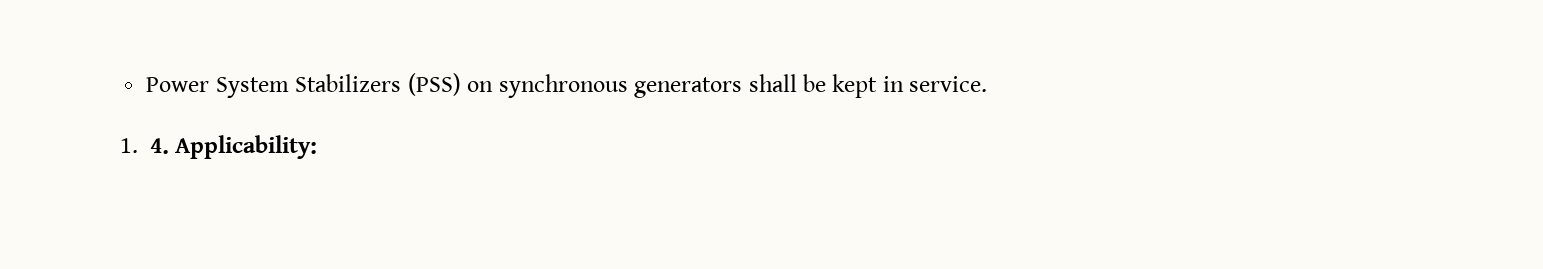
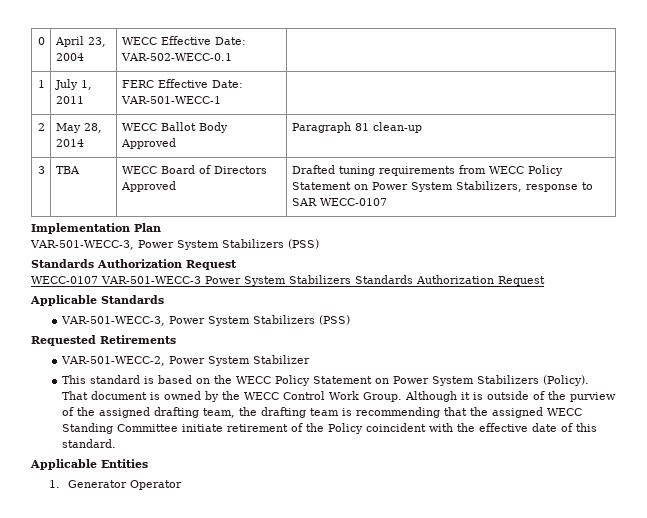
- Power System Stabilizers (PSS) on synchronous generators shall be kept in service.
+ 0 | April 23, 2004 | WECC Effective Date: VAR-502-WECC-0.1 |
+ 1 | July 1, 2011 | FERC Effective Date: VAR-501-WECC-1 |
+ 2 | May 28, 2014 | WECC Ballot Body Approved | Paragraph 81 clean-up
+ 3 | TBA | WECC Board of Directors Approved | Drafted tuning requirements from WECC Policy Statement on Power System Stabilizers, response to SAR WECC-0107
+ Implementation Plan
+ VAR-501-WECC-3, Power System Stabilizers (PSS)
+ Standards Authorization Request
+ WECC-0107 VAR-501-WECC-3 Power System Stabilizers Standards Authorization Request
+ Applicable Standards
+ VAR-501-WECC-3, Power System Stabilizers (PSS)
+ Requested Retirements
+ VAR-501-WECC-2, Power System Stabilizer
+ This standard is based on the WECC Policy Statement on Power System Stabilizers (Policy). That document is owned by the WECC Control Work Group. Although it is outside of the purview of the assigned drafting team, the drafting team is recommending that the assigned WECC Standing Committee initiate retirement of the Policy coincident with the effective date of this standard.
+ Applicable Entities
- 1. 4. Applicability:
+ 1. Generator Operator

